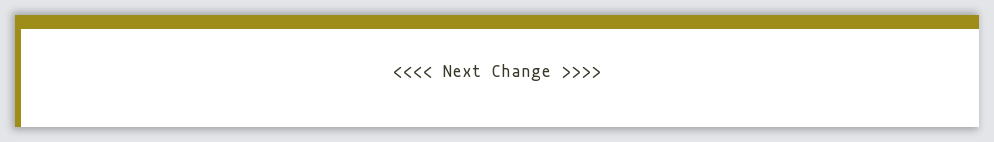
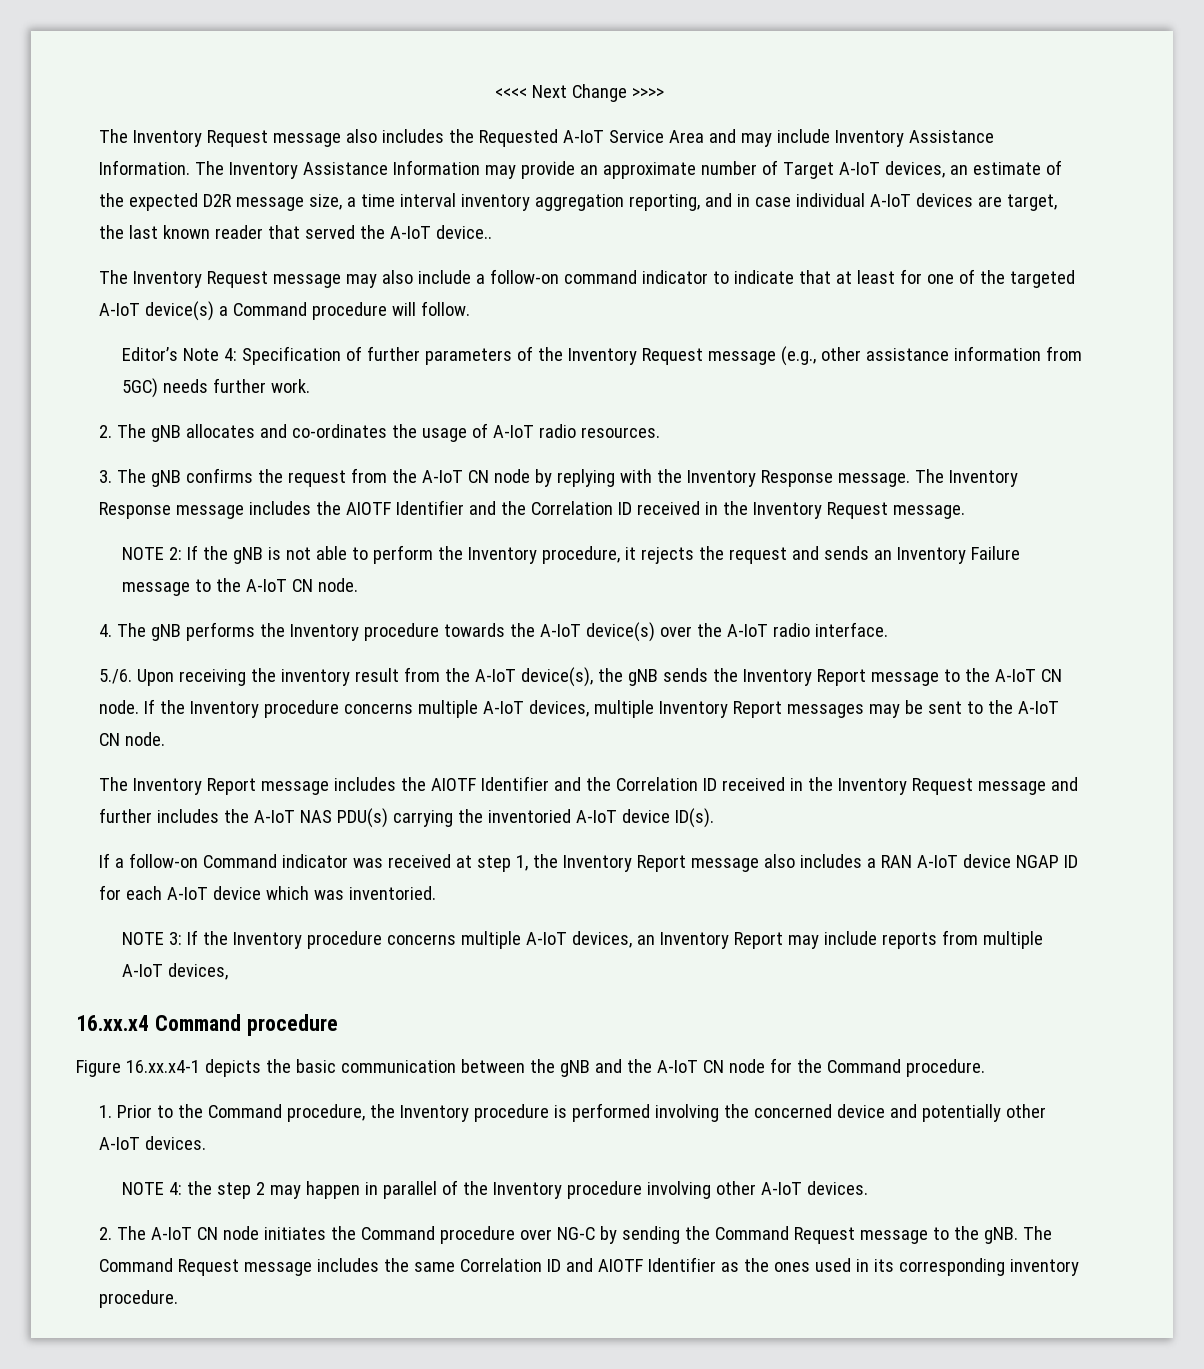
+ The Inventory Request message also includes the Requested A-IoT Service Area and may include Inventory Assistance Information. The Inventory Assistance Information may provide an approximate number of Target A-IoT devices, an estimate of the expected D2R message size, a time interval inventory aggregation reporting, and in case individual A-IoT devices are target, the last known reader that served the A-IoT device..
+ The Inventory Request message may also include a follow-on command indicator to indicate that at least for one of the targeted A-IoT device(s) a Command procedure will follow.
+ Editor’s Note 4: Specification of further parameters of the Inventory Request message (e.g., other assistance information from 5GC) needs further work.
+ 2. The gNB allocates and co-ordinates the usage of A-IoT radio resources.
+ 3. The gNB confirms the request from the A-IoT CN node by replying with the Inventory Response message. The Inventory Response message includes the AIOTF Identifier and the Correlation ID received in the Inventory Request message.
+ NOTE 2: If the gNB is not able to perform the Inventory procedure, it rejects the request and sends an Inventory Failure message to the A-IoT CN node.
+ 4. The gNB performs the Inventory procedure towards the A-IoT device(s) over the A-IoT radio interface.
+ 5./6. Upon receiving the inventory result from the A-IoT device(s), the gNB sends the Inventory Report message to the A-IoT CN node. If the Inventory procedure concerns multiple A-IoT devices, multiple Inventory Report messages may be sent to the A-IoT CN node.
+ The Inventory Report message includes the AIOTF Identifier and the Correlation ID received in the Inventory Request message and further includes the A-IoT NAS PDU(s) carrying the inventoried A-IoT device ID(s).
+ If a follow-on Command indicator was received at step 1, the Inventory Report message also includes a RAN A-IoT device NGAP ID for each A-IoT device which was inventoried.
+ NOTE 3: If the Inventory procedure concerns multiple A-IoT devices, an Inventory Report may include reports from multiple A-IoT devices,
+ 16.xx.x4 Command procedure
+ Figure 16.xx.x4-1 depicts the basic communication between the gNB and the A-IoT CN node for the Command procedure.
+ 1. Prior to the Command procedure, the Inventory procedure is performed involving the concerned device and potentially other A-IoT devices.
+ NOTE 4: the step 2 may happen in parallel of the Inventory procedure involving other A-IoT devices.
+ 2. The A-IoT CN node initiates the Command procedure over NG-C by sending the Command Request message to the gNB. The Command Request message includes the same Correlation ID and AIOTF Identifier as the ones used in its corresponding inventory procedure.

